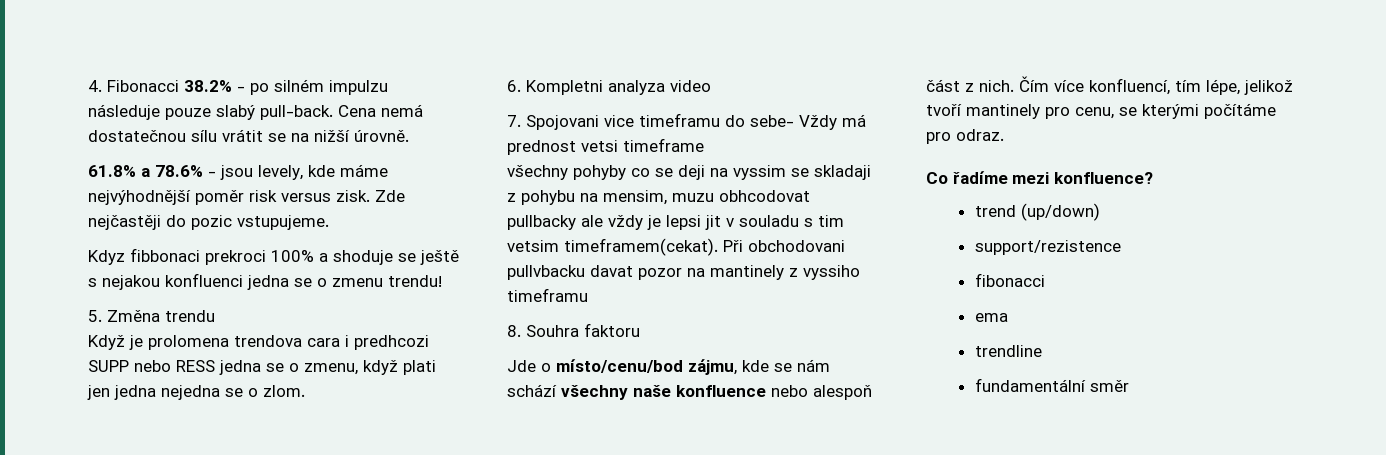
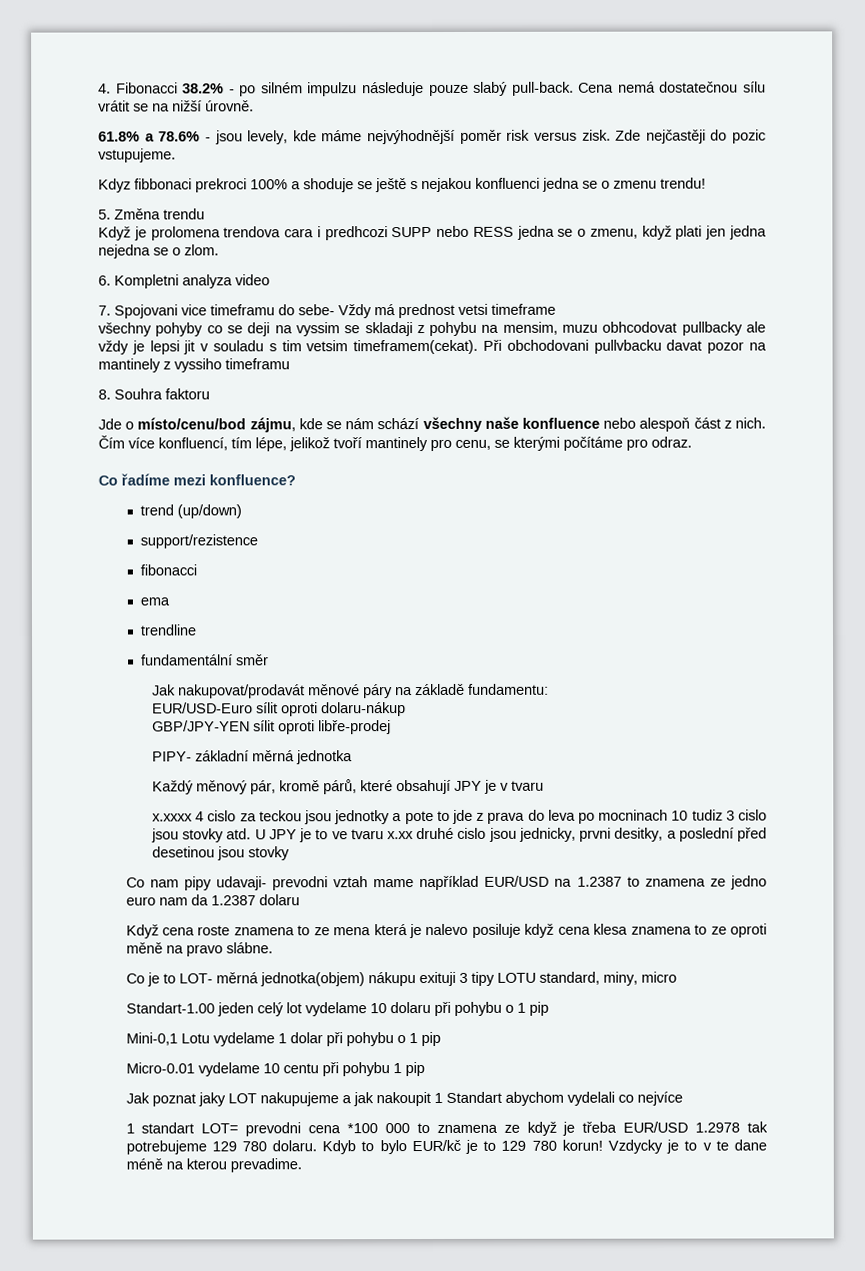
+ Jak nakupovat/prodavát měnové páry na základě fundamentu:
+ EUR/USD-Euro sílit oproti dolaru-nákup
+ GBP/JPY-YEN sílit oproti libře-prodej
+ PIPY- základní měrná jednotka
+ Každý měnový pár, kromě párů, které obsahují JPY je v tvaru
+ x.xxxx 4 cislo za teckou jsou jednotky a pote to jde z prava do leva po mocninach 10 tudiz 3 cislo jsou stovky atd. U JPY je to ve tvaru x.xx druhé cislo jsou jednicky, prvni desitky, a poslední před desetinou jsou stovky
+ Co nam pipy udavaji- prevodni vztah mame například EUR/USD na 1.2387 to znamena ze jedno euro nam da 1.2387 dolaru
+ Když cena roste znamena to ze mena která je nalevo posiluje když cena klesa znamena to ze oproti měně na pravo slábne.
+ Co je to LOT- měrná jednotka(objem) nákupu exituji 3 tipy LOTU standard, miny, micro
+ Standart-1.00 jeden celý lot vydelame 10 dolaru při pohybu o 1 pip
+ Mini-0,1 Lotu vydelame 1 dolar při pohybu o 1 pip
+ Micro-0.01 vydelame 10 centu při pohybu 1 pip
+ Jak poznat jaky LOT nakupujeme a jak nakoupit 1 Standart abychom vydelali co nejvíce
+ 1 standart LOT= prevodni cena *100 000 to znamena ze když je třeba EUR/USD 1.2978 tak potrebujeme 129 780 dolaru. Kdyb to bylo EUR/kč je to 129 780 korun! Vzdycky je to v te dane méně na kterou prevadime.

